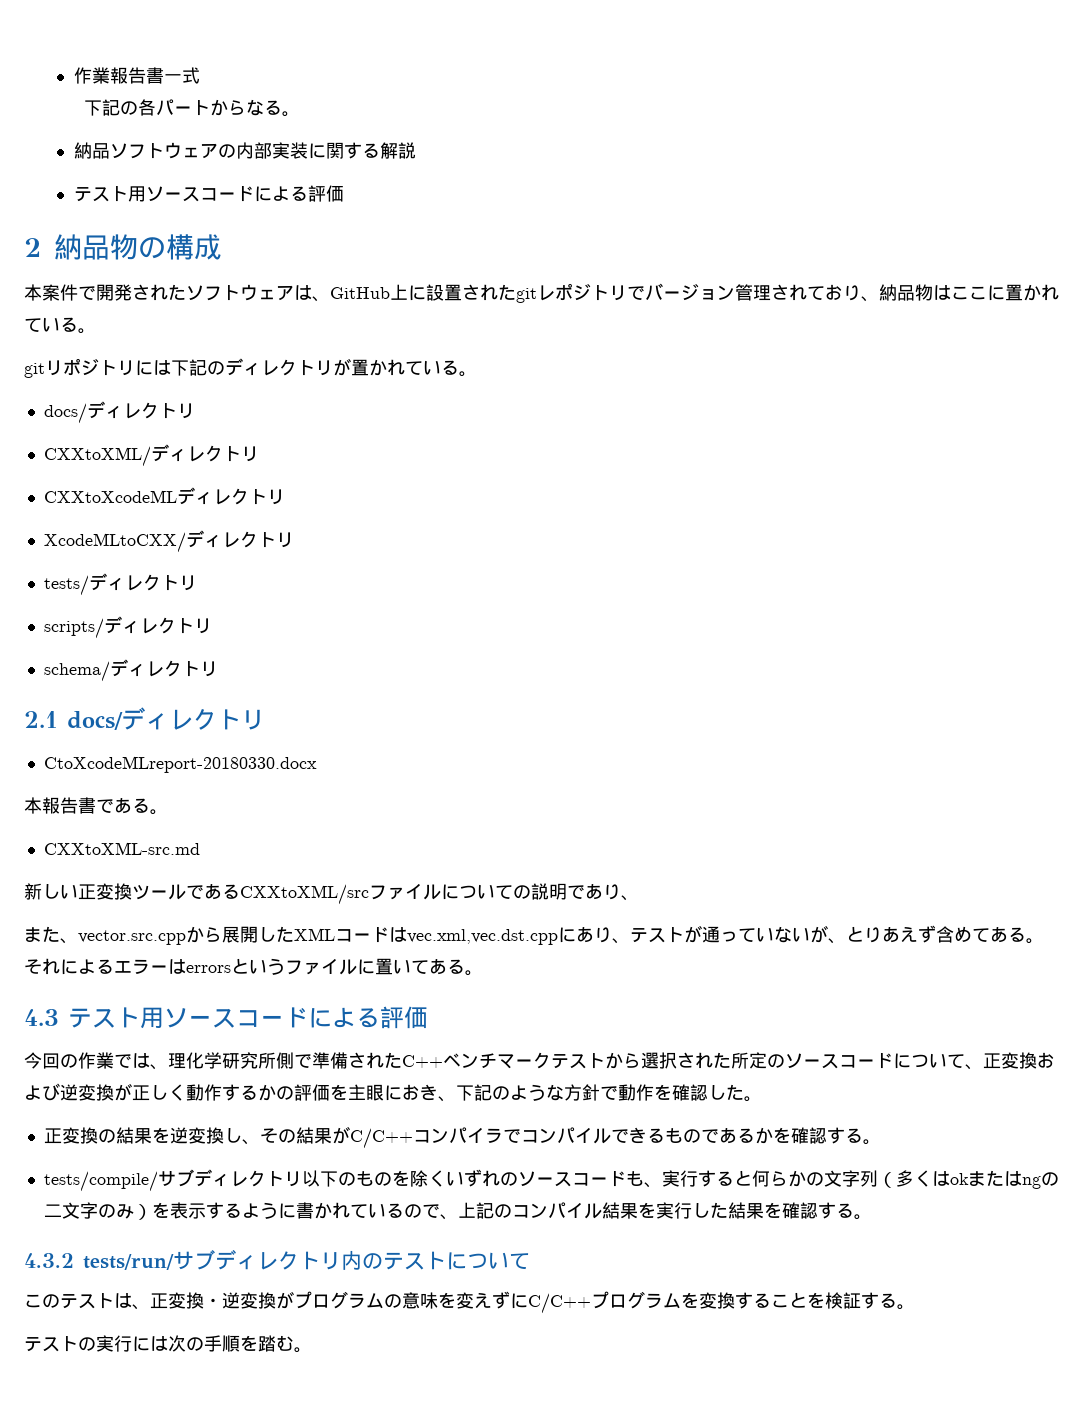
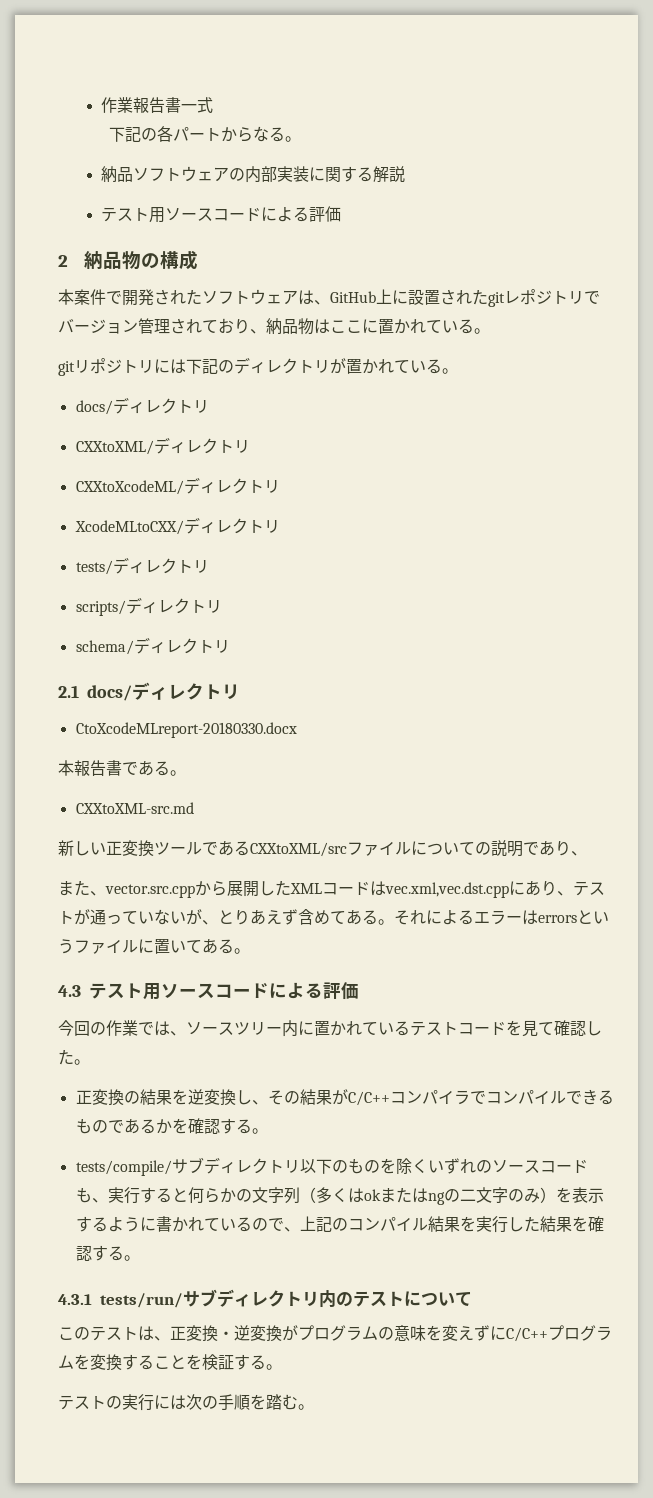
- CXXtoXcodeMLディレクトリ
+ CXXtoXcodeML/ディレクトリ
- 今回の作業では、理化学研究所側で準備されたC++ベンチマークテストから選択された所定のソースコードについて、正変換および逆変換が正しく動作するかの評価を主眼におき、下記のような方針で動作を確認した。
+ 今回の作業では、ソースツリー内に置かれているテストコードを見て確認した。
- 4.3.2 tests/run/サブディレクトリ内のテストについて
+ 4.3.1 tests/run/サブディレクトリ内のテストについて

